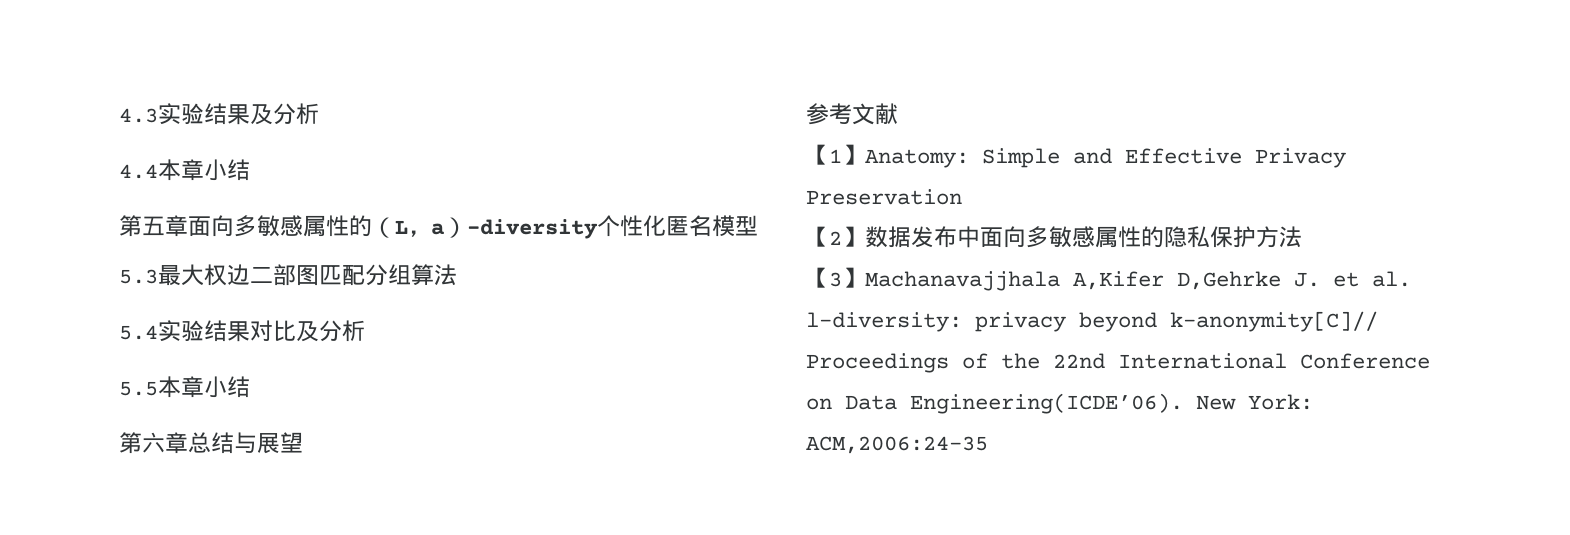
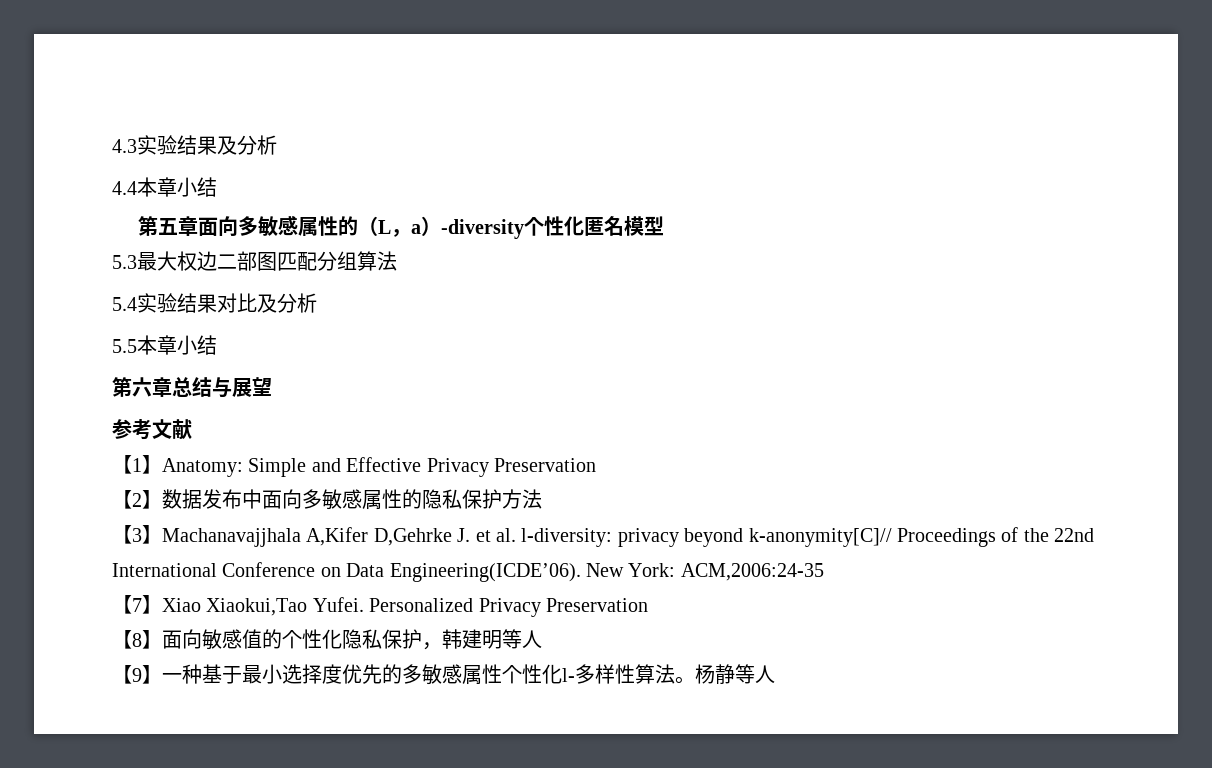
+ 【7】Xiao Xiaokui,Tao Yufei. Personalized Privacy Preservation
+ 【8】面向敏感值的个性化隐私保护，韩建明等人
+ 【9】一种基于最小选择度优先的多敏感属性个性化l-多样性算法。杨静等人

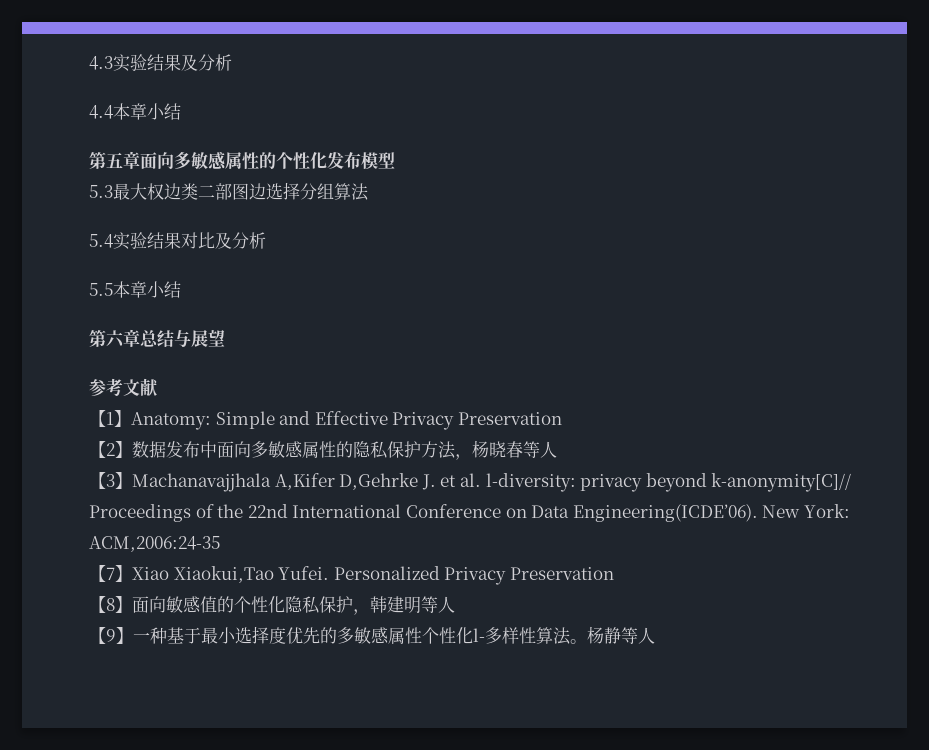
- 第五章面向多敏感属性的（L，a）-diversity个性化匿名模型
+ 第五章面向多敏感属性的个性化发布模型
- 5.3最大权边二部图匹配分组算法
+ 5.3最大权边类二部图边选择分组算法
- 【2】数据发布中面向多敏感属性的隐私保护方法
+ 【2】数据发布中面向多敏感属性的隐私保护方法，杨晓春等人

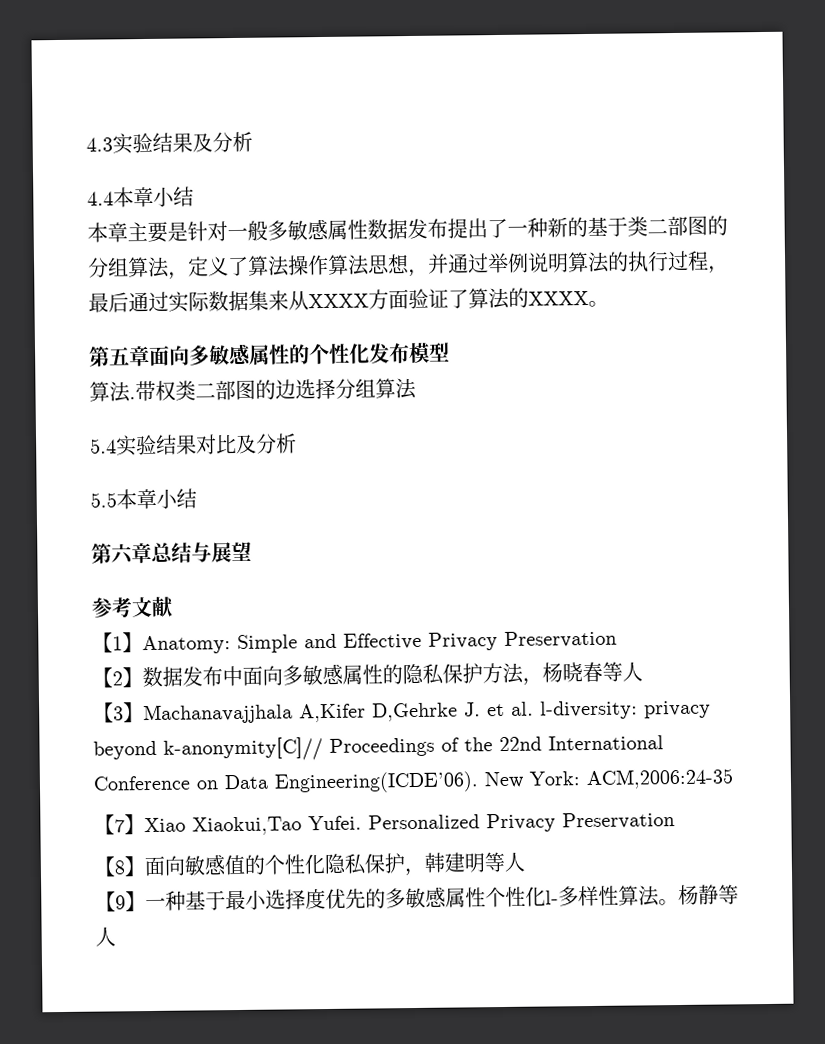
+ 本章主要是针对一般多敏感属性数据发布提出了一种新的基于类二部图的分组算法，定义了算法操作算法思想，并通过举例说明算法的执行过程，最后通过实际数据集来从XXXX方面验证了算法的XXXX。
- 5.3最大权边类二部图边选择分组算法
+ 算法.带权类二部图的边选择分组算法

